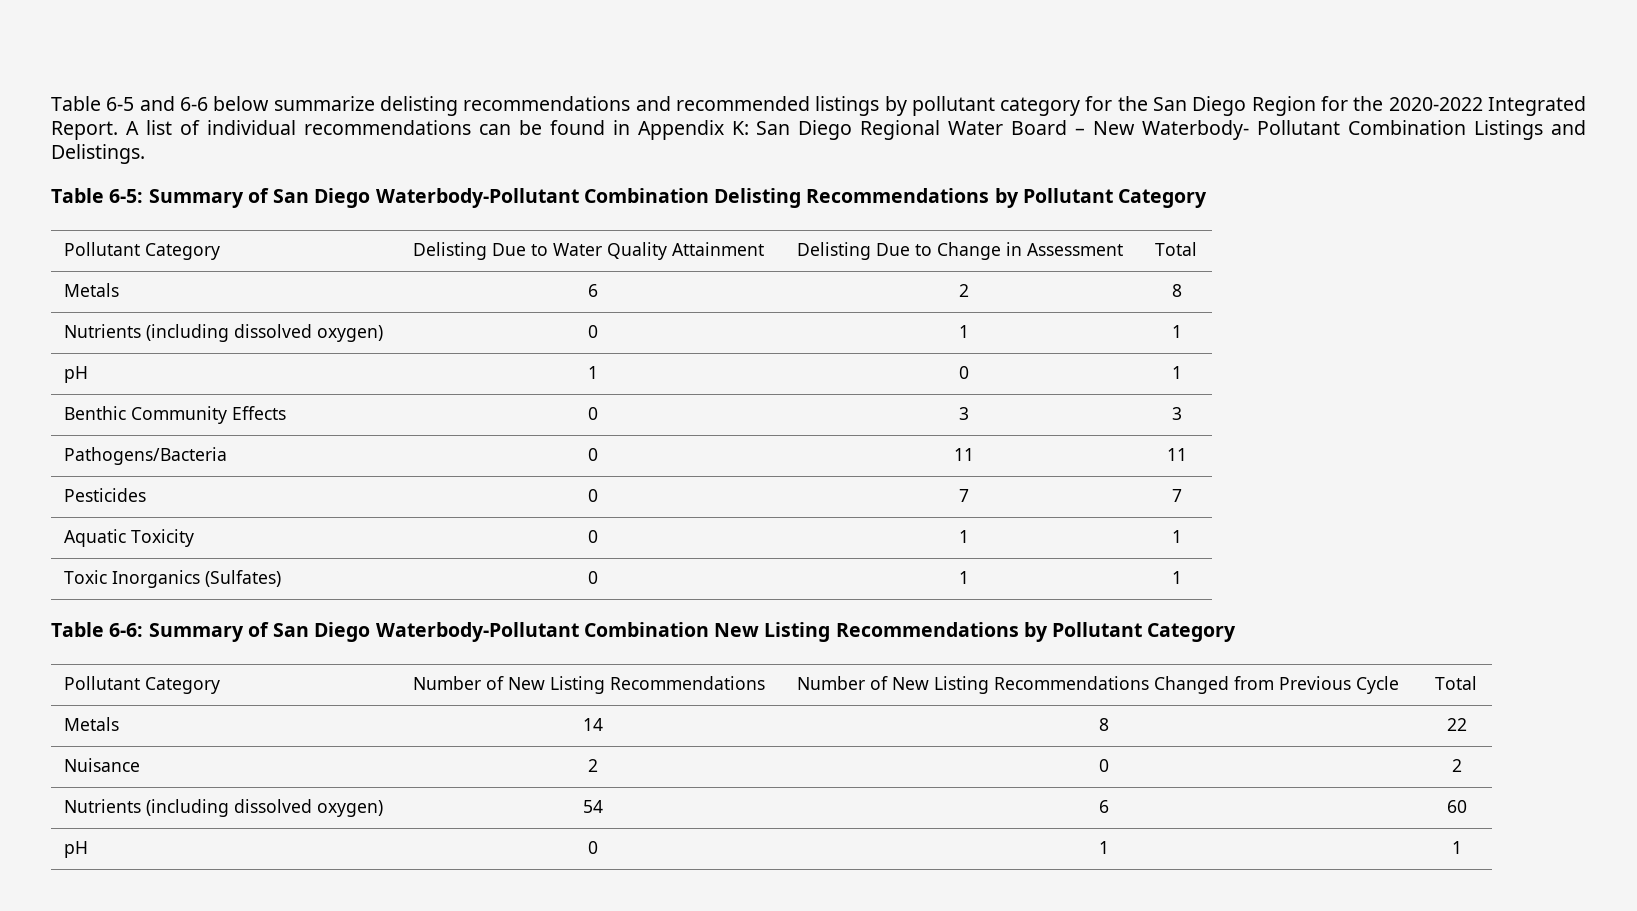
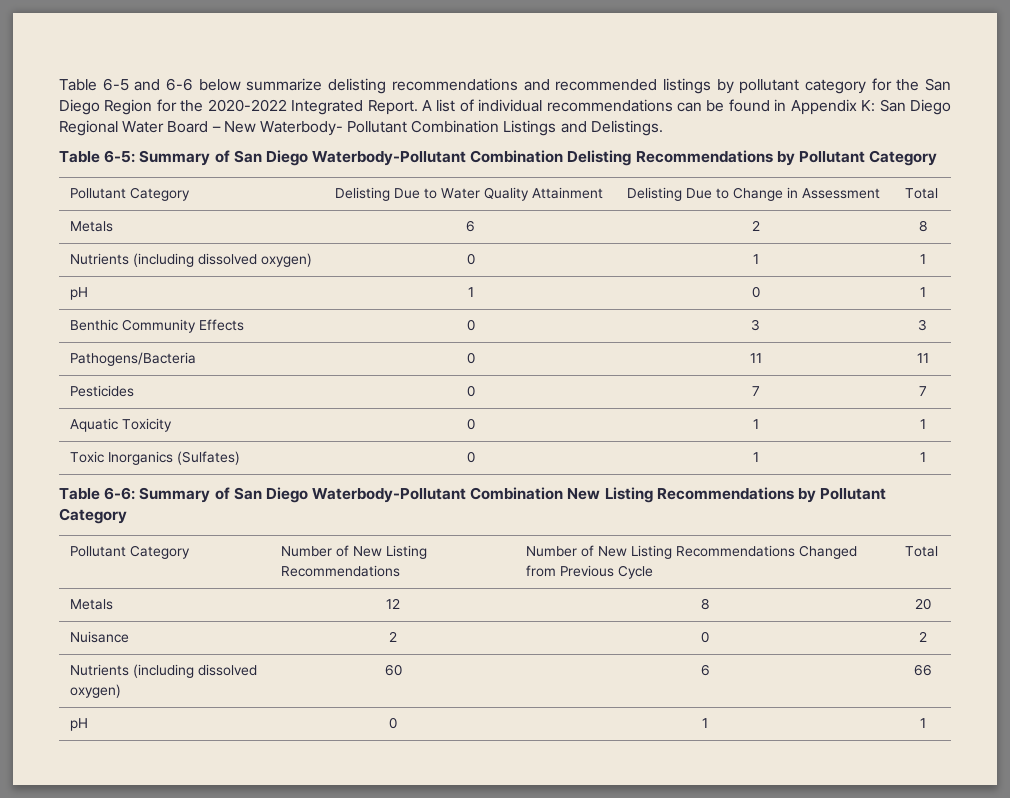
- Metals | 14 | 8 | 22
+ Metals | 12 | 8 | 20
- Nutrients (including dissolved oxygen) | 54 | 6 | 60
+ Nutrients (including dissolved oxygen) | 60 | 6 | 66

